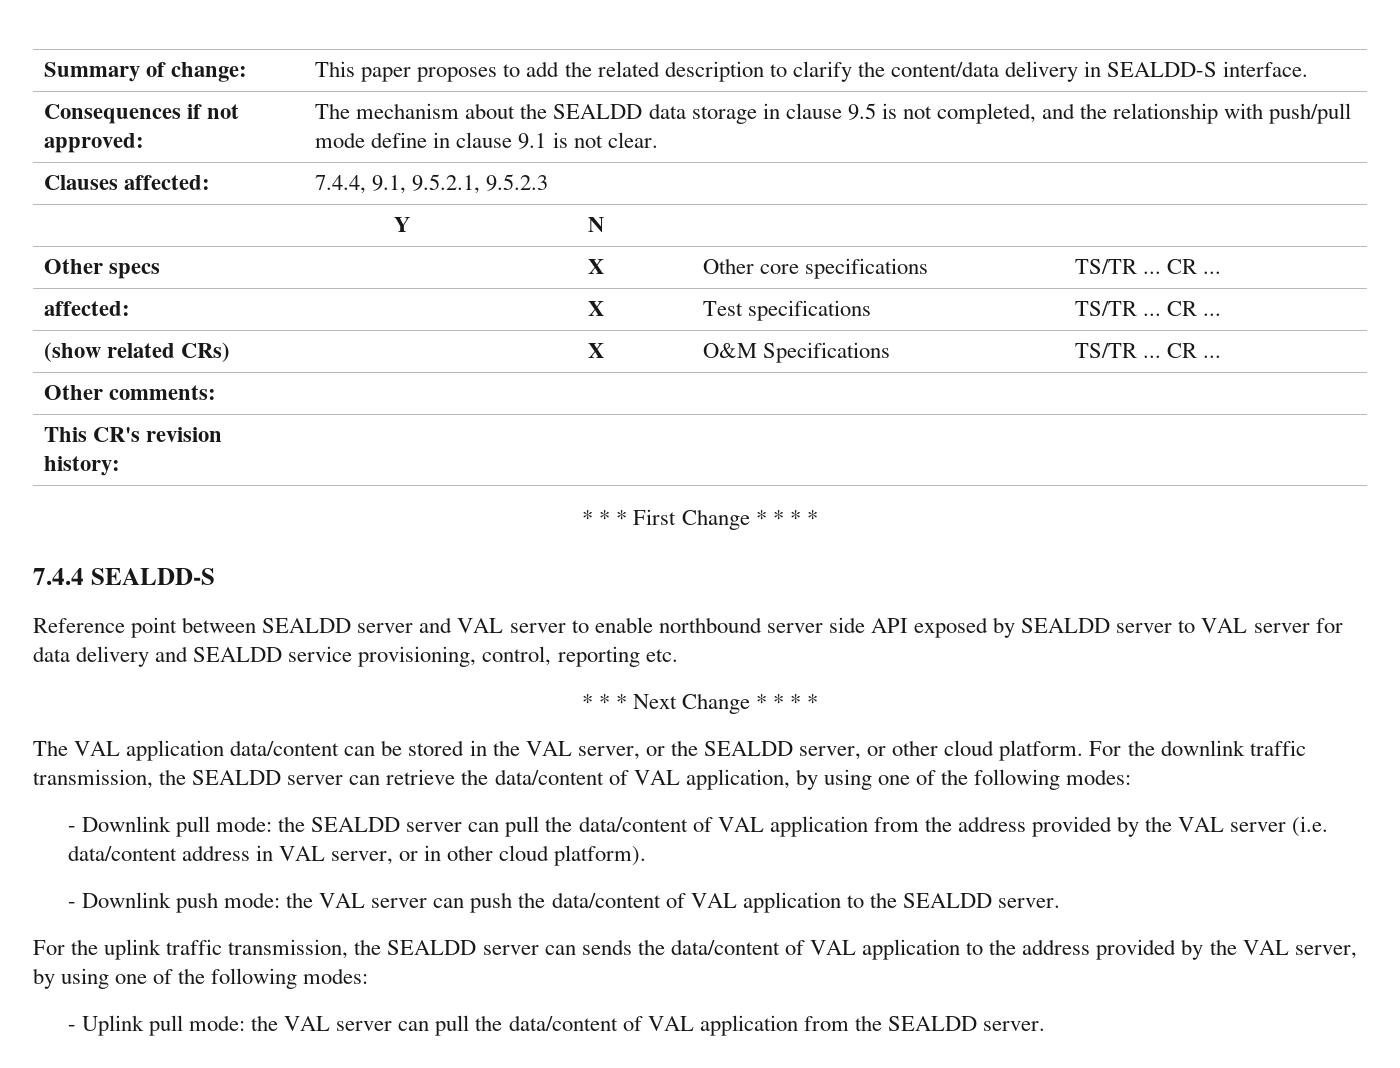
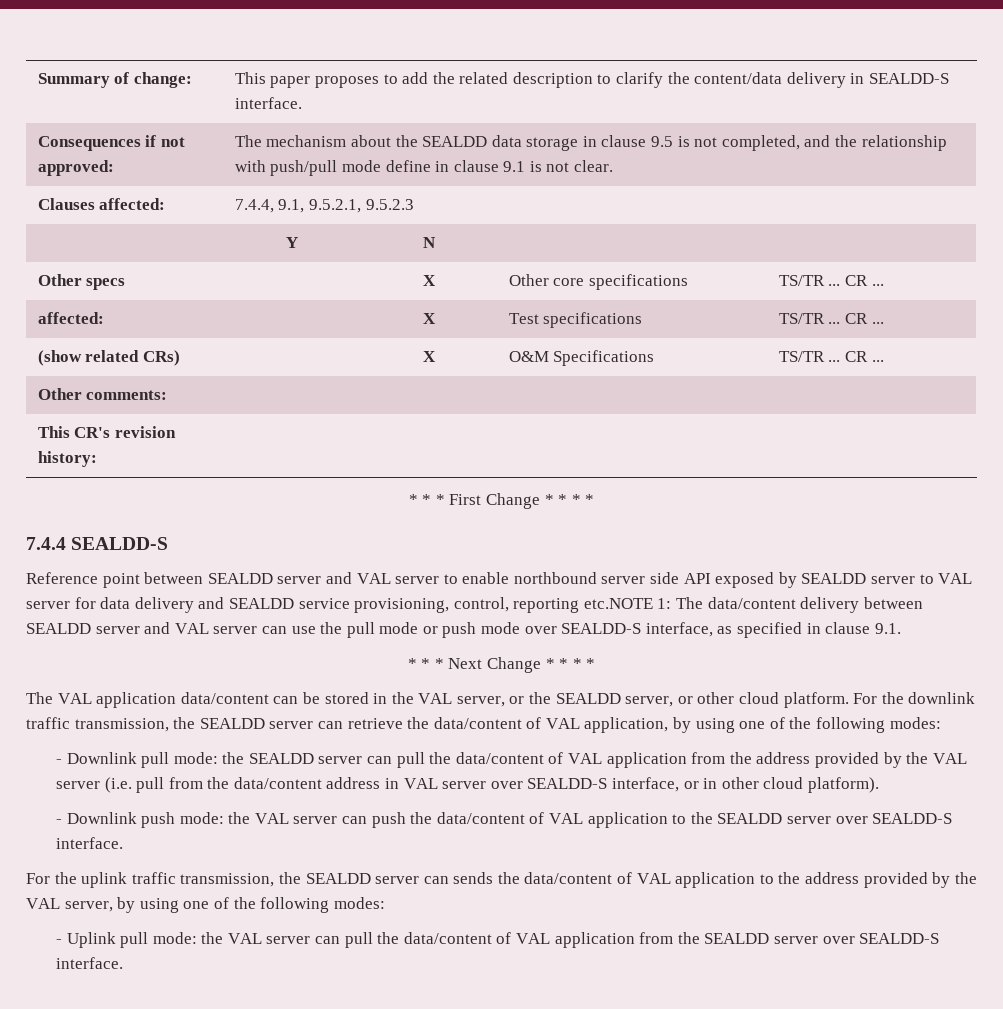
- Reference point between SEALDD server and VAL server to enable northbound server side API exposed by SEALDD server to VAL server for data delivery and SEALDD service provisioning, control, reporting etc.
+ Reference point between SEALDD server and VAL server to enable northbound server side API exposed by SEALDD server to VAL server for data delivery and SEALDD service provisioning, control, reporting etc.NOTE 1: The data/content delivery between SEALDD server and VAL server can use the pull mode or push mode over SEALDD-S interface, as specified in clause 9.1.
- - Downlink pull mode: the SEALDD server can pull the data/content of VAL application from the address provided by the VAL server (i.e. data/content address in VAL server, or in other cloud platform).
+ - Downlink pull mode: the SEALDD server can pull the data/content of VAL application from the address provided by the VAL server (i.e. pull from the data/content address in VAL server over SEALDD-S interface, or in other cloud platform).
- - Downlink push mode: the VAL server can push the data/content of VAL application to the SEALDD server.
+ - Downlink push mode: the VAL server can push the data/content of VAL application to the SEALDD server over SEALDD-S interface.
- - Uplink pull mode: the VAL server can pull the data/content of VAL application from the SEALDD server.
+ - Uplink pull mode: the VAL server can pull the data/content of VAL application from the SEALDD server over SEALDD-S interface.

